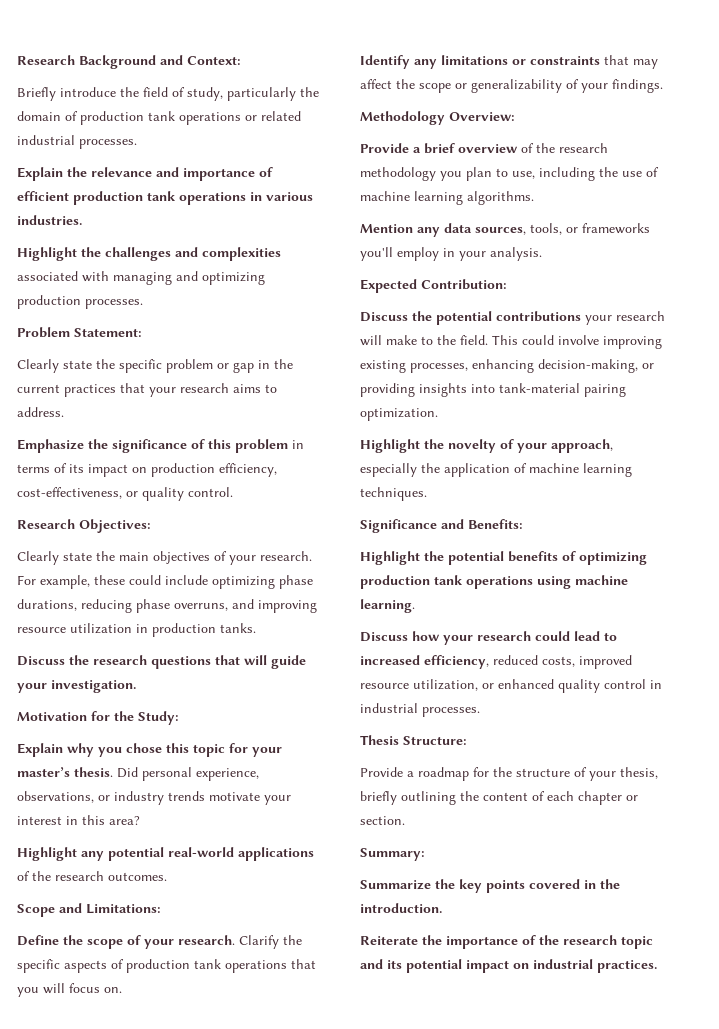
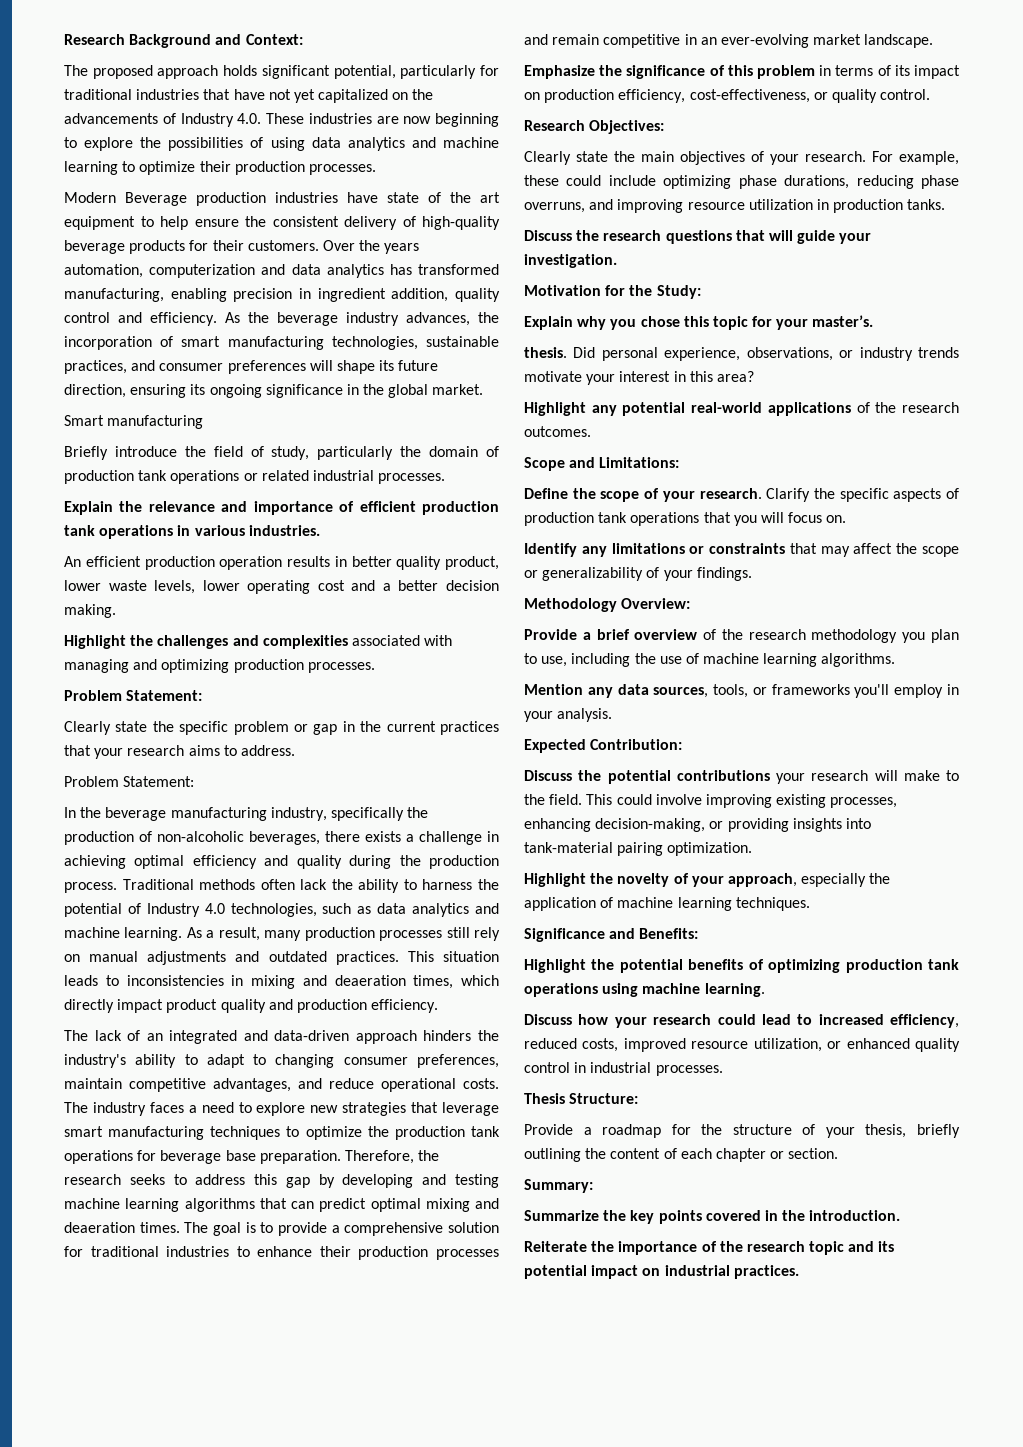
+ The proposed approach holds significant potential, particularly for traditional industries that have not yet capitalized on the advancements of Industry 4.0. These industries are now beginning to explore the possibilities of using data analytics and machine learning to optimize their production processes.
+ Modern Beverage production industries have state of the art equipment to help ensure the consistent delivery of high-quality beverage products for their customers. Over the years automation, computerization and data analytics has transformed manufacturing, enabling precision in ingredient addition, quality control and efficiency. As the beverage industry advances, the incorporation of smart manufacturing technologies, sustainable practices, and consumer preferences will shape its future direction, ensuring its ongoing significance in the global market.
+ Smart manufacturing
+ An efficient production operation results in better quality product, lower waste levels, lower operating cost and a better decision making.
  Clearly state the specific problem or gap in the current practices that your research aims to address.
+ Problem Statement:
+ In the beverage manufacturing industry, specifically the production of non-alcoholic beverages, there exists a challenge in achieving optimal efficiency and quality during the production process. Traditional methods often lack the ability to harness the potential of Industry 4.0 technologies, such as data analytics and machine learning. As a result, many production processes still rely on manual adjustments and outdated practices. This situation leads to inconsistencies in mixing and deaeration times, which directly impact product quality and production efficiency.
+ The lack of an integrated and data-driven approach hinders the industry's ability to adapt to changing consumer preferences, maintain competitive advantages, and reduce operational costs. The industry faces a need to explore new strategies that leverage smart manufacturing techniques to optimize the production tank operations for beverage base preparation. Therefore, the research seeks to address this gap by developing and testing machine learning algorithms that can predict optimal mixing and deaeration times. The goal is to provide a comprehensive solution for traditional industries to enhance their production processes and remain competitive in an ever-evolving market landscape.
- Explain why you chose this topic for your master’s thesis.
+ Explain why you chose this topic for your master’s.
+ thesis.

